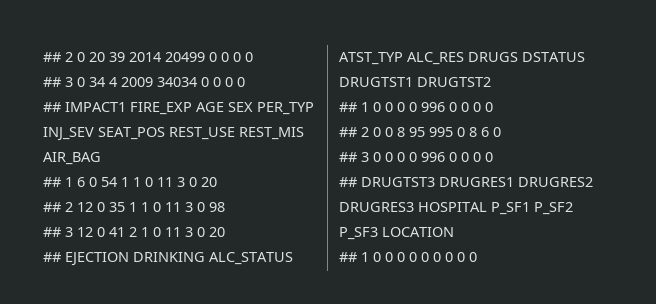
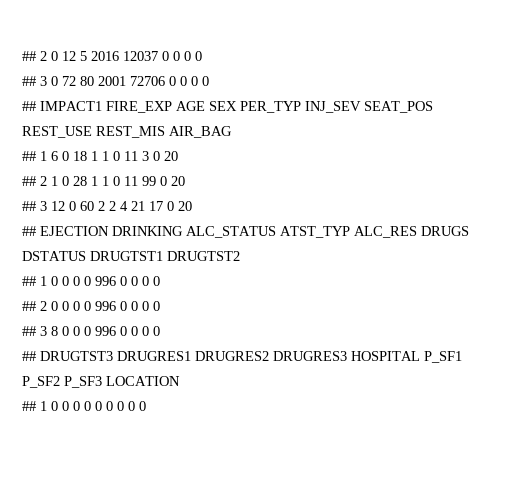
- ## 2 0 20 39 2014 20499 0 0 0 0
+ ## 2 0 12 5 2016 12037 0 0 0 0
- ## 3 0 34 4 2009 34034 0 0 0 0
+ ## 3 0 72 80 2001 72706 0 0 0 0
- ## 1 6 0 54 1 1 0 11 3 0 20
+ ## 1 6 0 18 1 1 0 11 3 0 20
- ## 2 12 0 35 1 1 0 11 3 0 98
+ ## 2 1 0 28 1 1 0 11 99 0 20
- ## 3 12 0 41 2 1 0 11 3 0 20
+ ## 3 12 0 60 2 2 4 21 17 0 20
- ## 2 0 0 8 95 995 0 8 6 0
- ## 3 0 0 0 0 996 0 0 0 0
+ ## 2 0 0 0 0 996 0 0 0 0
+ ## 3 8 0 0 0 996 0 0 0 0

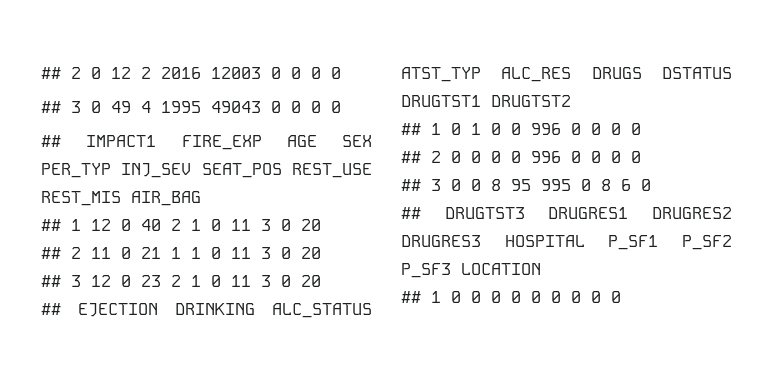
- ## 2 0 12 5 2016 12037 0 0 0 0
- ## 3 0 72 80 2001 72706 0 0 0 0
+ ## 2 0 12 2 2016 12003 0 0 0 0
+ ## 3 0 49 4 1995 49043 0 0 0 0
- ## 1 6 0 18 1 1 0 11 3 0 20
+ ## 1 12 0 40 2 1 0 11 3 0 20
+ ## 2 11 0 21 1 1 0 11 3 0 20
- ## 2 1 0 28 1 1 0 11 99 0 20
- ## 3 12 0 60 2 2 4 21 17 0 20
+ ## 3 12 0 23 2 1 0 11 3 0 20
- ## 1 0 0 0 0 996 0 0 0 0
+ ## 1 0 1 0 0 996 0 0 0 0
- ## 3 8 0 0 0 996 0 0 0 0
+ ## 3 0 0 8 95 995 0 8 6 0

